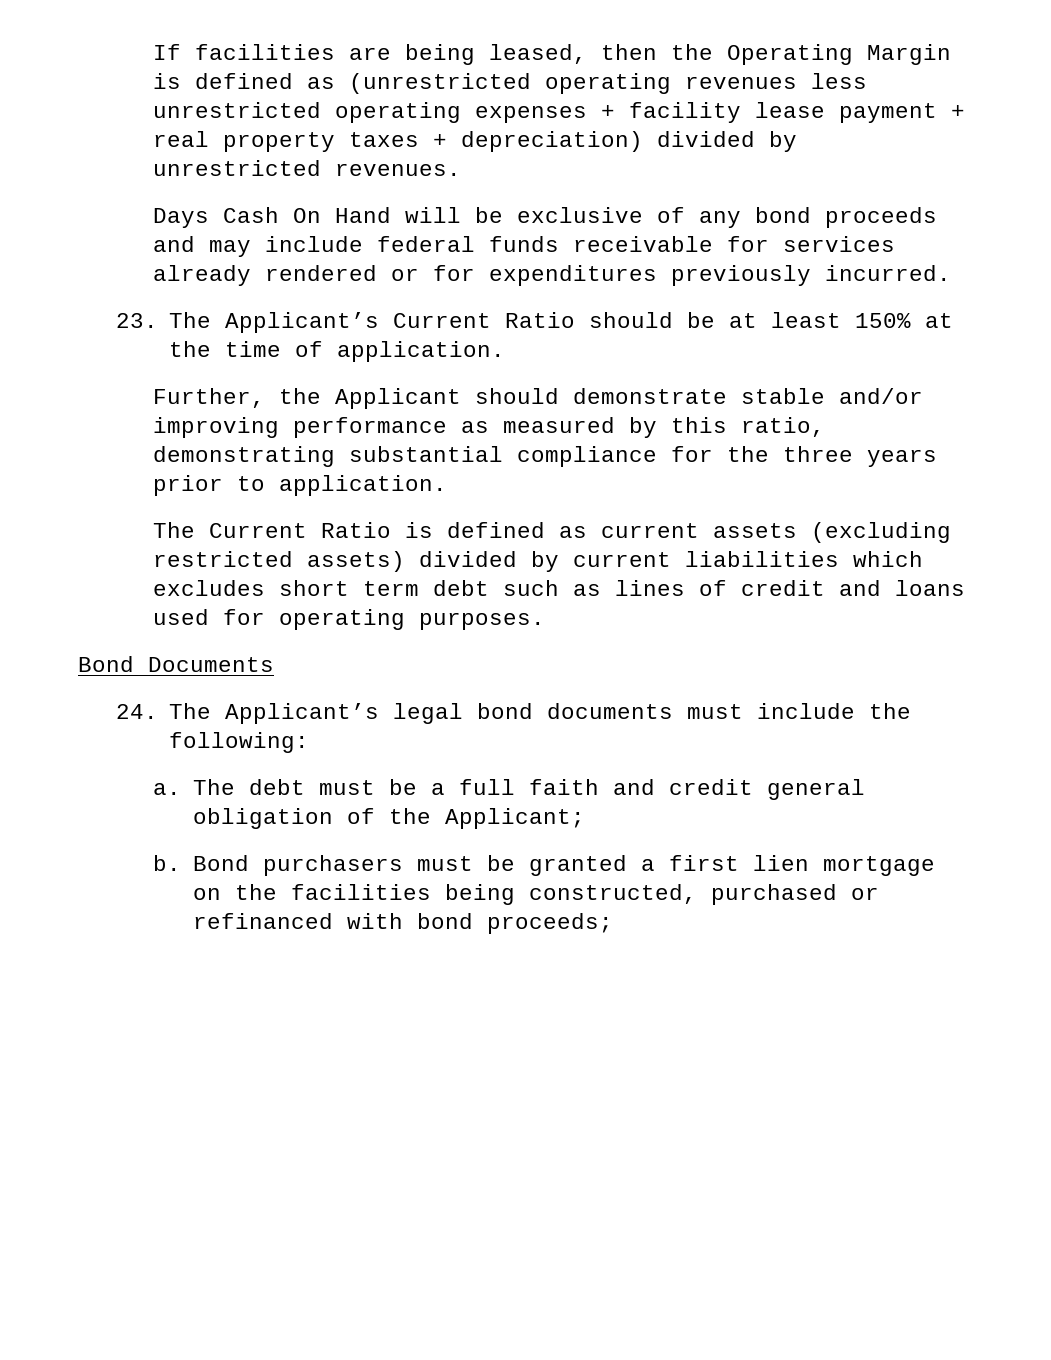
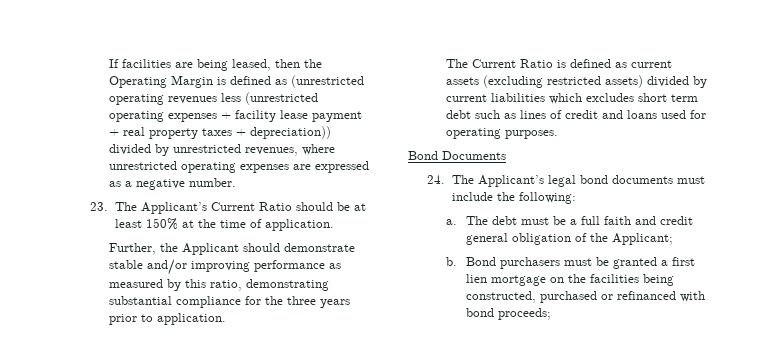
- If facilities are being leased, then the Operating Margin is defined as (unrestricted operating revenues less unrestricted operating expenses + facility lease payment + real property taxes + depreciation) divided by unrestricted revenues.
- Days Cash On Hand will be exclusive of any bond proceeds and may include federal funds receivable for services already rendered or for expenditures previously incurred.
+ If facilities are being leased, then the Operating Margin is defined as (unrestricted operating revenues less (unrestricted operating expenses + facility lease payment + real property taxes + depreciation)) divided by unrestricted revenues, where unrestricted operating expenses are expressed as a negative number.

